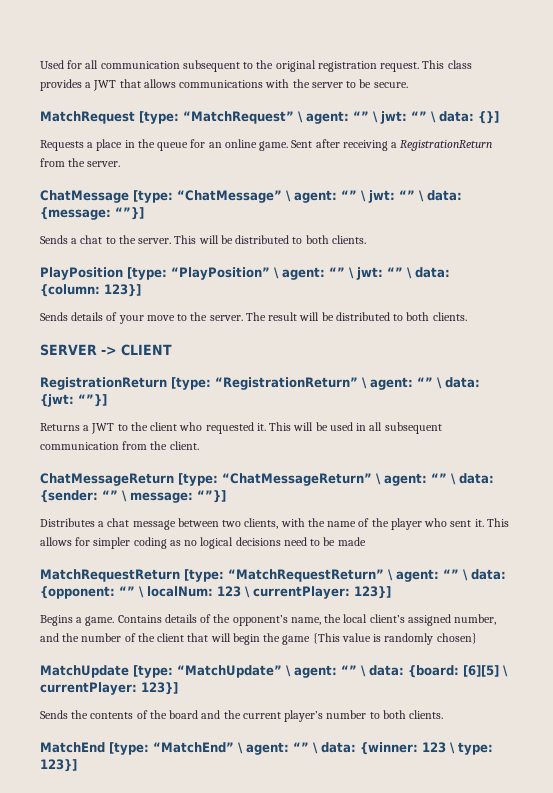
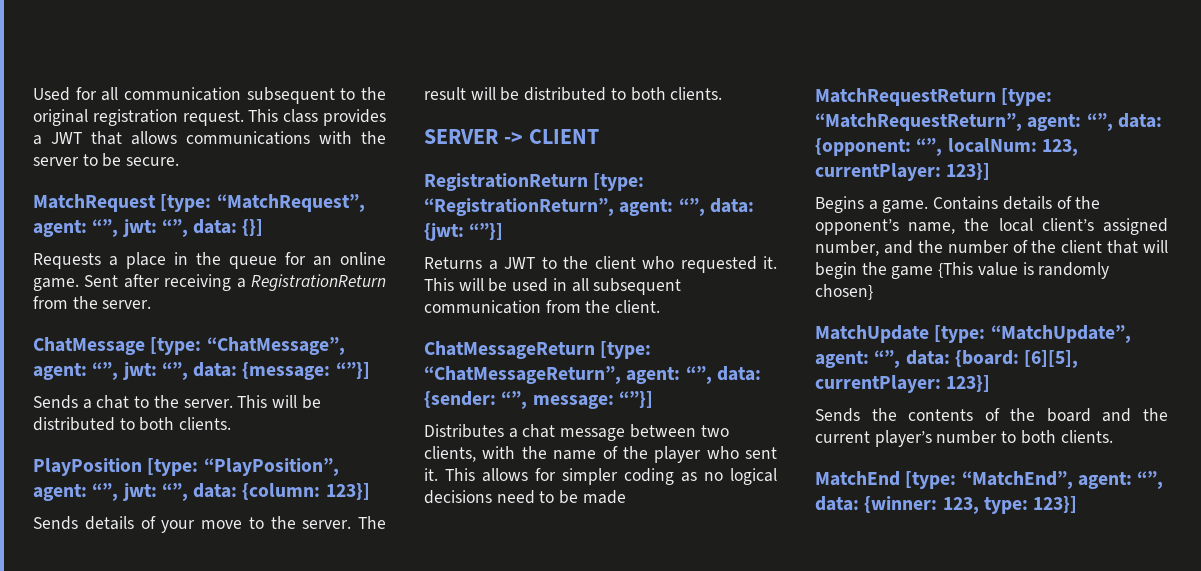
- MatchRequest [type: “MatchRequest” \ agent: “” \ jwt: “” \ data: {}]
+ MatchRequest [type: “MatchRequest”, agent: “”, jwt: “”, data: {}]
- ChatMessage [type: “ChatMessage” \ agent: “” \ jwt: “” \ data: {message: “”}]
+ ChatMessage [type: “ChatMessage”, agent: “”, jwt: “”, data: {message: “”}]
- PlayPosition [type: “PlayPosition” \ agent: “” \ jwt: “” \ data: {column: 123}]
+ PlayPosition [type: “PlayPosition”, agent: “”, jwt: “”, data: {column: 123}]
- RegistrationReturn [type: “RegistrationReturn” \ agent: “” \ data: {jwt: “”}]
+ RegistrationReturn [type: “RegistrationReturn”, agent: “”, data: {jwt: “”}]
- ChatMessageReturn [type: “ChatMessageReturn” \ agent: “” \ data: {sender: “” \ message: “”}]
+ ChatMessageReturn [type: “ChatMessageReturn”, agent: “”, data: {sender: “”, message: “”}]
- MatchRequestReturn [type: “MatchRequestReturn” \ agent: “” \ data: {opponent: “” \ localNum: 123 \ currentPlayer: 123}]
+ MatchRequestReturn [type: “MatchRequestReturn”, agent: “”, data: {opponent: “”, localNum: 123, currentPlayer: 123}]
- MatchUpdate [type: “MatchUpdate” \ agent: “” \ data: {board: [6][5] \ currentPlayer: 123}]
+ MatchUpdate [type: “MatchUpdate”, agent: “”, data: {board: [6][5], currentPlayer: 123}]
- MatchEnd [type: “MatchEnd” \ agent: “” \ data: {winner: 123 \ type: 123}]
+ MatchEnd [type: “MatchEnd”, agent: “”, data: {winner: 123, type: 123}]

